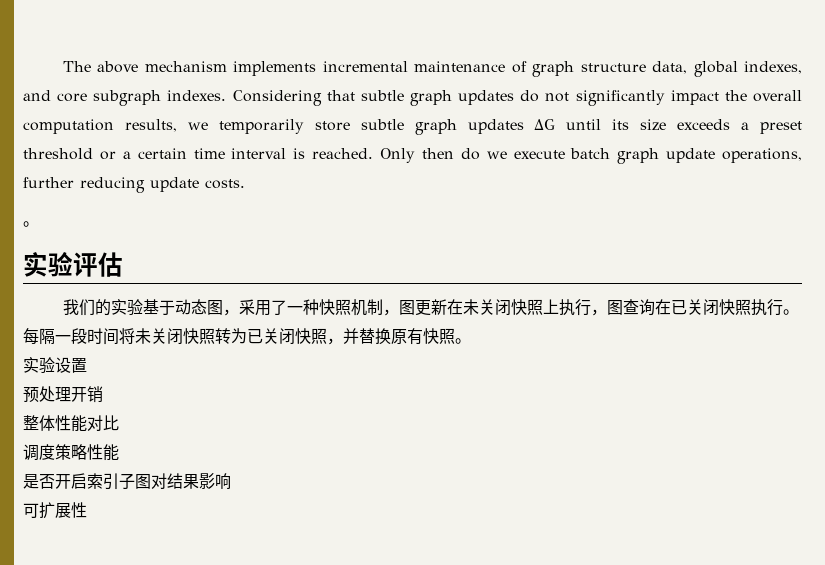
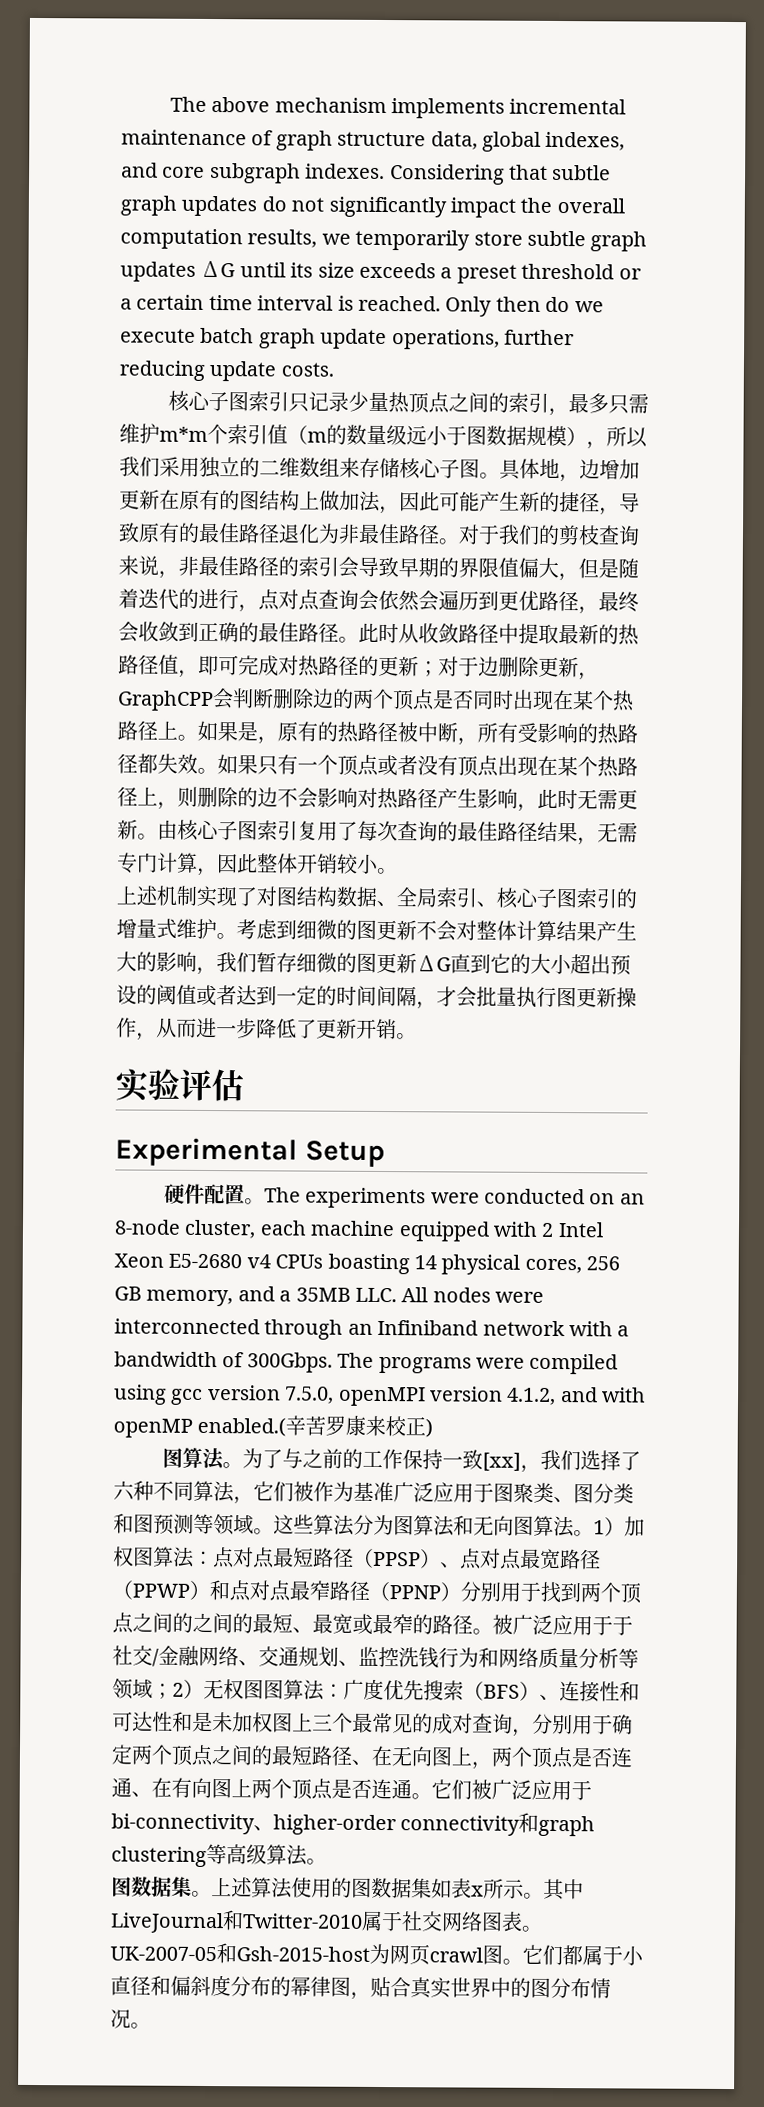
  Only then do we execute batch graph update operations, further reducing update costs.
- 。
+ 核心子图索引只记录少量热顶点之间的索引，最多只需维护m*m个索引值（m的数量级远小于图数据规模），所以我们采用独立的二维数组来存储核心子图。具体地，边增加更新在原有的图结构上做加法，因此可能产生新的捷径，导致原有的最佳路径退化为非最佳路径。对于我们的剪枝查询来说，非最佳路径的索引会导致早期的界限值偏大，但是随着迭代的进行，点对点查询会依然会遍历到更优路径，最终会收敛到正确的最佳路径。此时从收敛路径中提取最新的热路径值，即可完成对热路径的更新；对于边删除更新，GraphCPP会判断删除边的两个顶点是否同时出现在某个热路径上。如果是，原有的热路径被中断，所有受影响的热路径都失效。如果只有一个顶点或者没有顶点出现在某个热路径上，则删除的边不会影响对热路径产生影响，此时无需更新。由核心子图索引复用了每次查询的最佳路径结果，无需专门计算，因此整体开销较小。
+ 上述机制实现了对图结构数据、全局索引、核心子图索引的增量式维护。考虑到细微的图更新不会对整体计算结果产生大的影响，我们暂存细微的图更新∆G直到它的大小超出预设的阈值或者达到一定的时间间隔，才会批量执行图更新操作，从而进一步降低了更新开销。
  实验评估
- 我们的实验基于动态图，采用了一种快照机制，图更新在未关闭快照上执行，图查询在已关闭快照执行。每隔一段时间将未关闭快照转为已关闭快照，并替换原有快照。
- 实验设置
- 预处理开销
- 整体性能对比
- 调度策略性能
- 是否开启索引子图对结果影响
- 可扩展性
+ Experimental Setup
+ 硬件配置。The experiments were conducted on an 8-node cluster, each machine equipped with 2 Intel Xeon E5-2680 v4 CPUs boasting 14 physical cores, 256 GB memory, and a 35MB LLC. All nodes were interconnected through an Infiniband network with a bandwidth of 300Gbps. The programs were compiled using gcc version 7.5.0, openMPI version 4.1.2, and with openMP enabled.(辛苦罗康来校正)
+ 图算法。为了与之前的工作保持一致[xx]，我们选择了六种不同算法，它们被作为基准广泛应用于图聚类、图分类和图预测等领域。这些算法分为图算法和无向图算法。1）加权图算法：点对点最短路径（PPSP）、点对点最宽路径（PPWP）和点对点最窄路径（PPNP）分别用于找到两个顶点之间的之间的最短、最宽或最窄的路径。被广泛应用于于社交/金融网络、交通规划、监控洗钱行为和网络质量分析等领域；2）无权图图算法：广度优先搜索（BFS）、连接性和可达性和是未加权图上三个最常见的成对查询，分别用于确定两个顶点之间的最短路径、在无向图上，两个顶点是否连通、在有向图上两个顶点是否连通。它们被广泛应用于bi-connectivity、higher-order connectivity和graph clustering等高级算法。
+ 图数据集。上述算法使用的图数据集如表x所示。其中LiveJournal和Twitter-2010属于社交网络图表。UK-2007-05和Gsh-2015-host为网页crawl图。它们都属于小直径和偏斜度分布的幂律图，贴合真实世界中的图分布情况。

